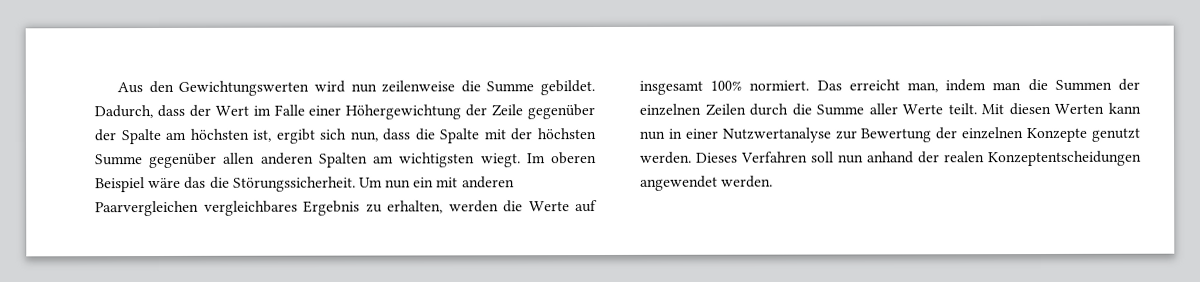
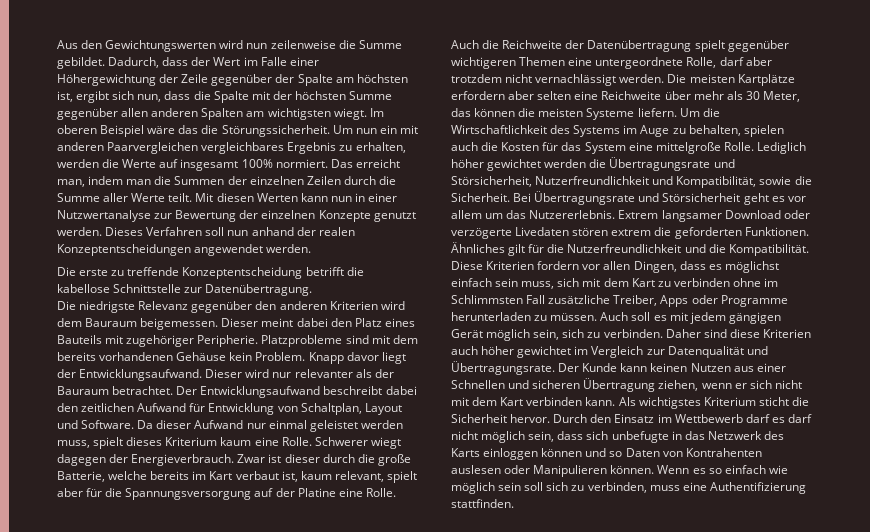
+ Die erste zu treffende Konzeptentscheidung betrifft die kabellose Schnittstelle zur Datenübertragung.
+ Die niedrigste Relevanz gegenüber den anderen Kriterien wird dem Bauraum beigemessen. Dieser meint dabei den Platz eines Bauteils mit zugehöriger Peripherie. Platzprobleme sind mit dem bereits vorhandenen Gehäuse kein Problem. Knapp davor liegt der Entwicklungsaufwand. Dieser wird nur relevanter als der Bauraum betrachtet. Der Entwicklungsaufwand beschreibt dabei den zeitlichen Aufwand für Entwicklung von Schaltplan, Layout und Software. Da dieser Aufwand nur einmal geleistet werden muss, spielt dieses Kriterium kaum eine Rolle. Schwerer wiegt dagegen der Energieverbrauch. Zwar ist dieser durch die große Batterie, welche bereits im Kart verbaut ist, kaum relevant, spielt aber für die Spannungsversorgung auf der Platine eine Rolle. Auch die Reichweite der Datenübertragung spielt gegenüber wichtigeren Themen eine untergeordnete Rolle, darf aber trotzdem nicht vernachlässigt werden. Die meisten Kartplätze erfordern aber selten eine Reichweite über mehr als 30 Meter, das können die meisten Systeme liefern. Um die Wirtschaftlichkeit des Systems im Auge zu behalten, spielen auch die Kosten für das System eine mittelgroße Rolle. Lediglich höher gewichtet werden die Übertragungsrate und Störsicherheit, Nutzerfreundlichkeit und Kompatibilität, sowie die Sicherheit. Bei Übertragungsrate und Störsicherheit geht es vor allem um das Nutzererlebnis. Extrem langsamer Download oder verzögerte Livedaten stören extrem die geforderten Funktionen. Ähnliches gilt für die Nutzerfreundlichkeit und die Kompatibilität. Diese Kriterien fordern vor allen Dingen, dass es möglichst einfach sein muss, sich mit dem Kart zu verbinden ohne im Schlimmsten Fall zusätzliche Treiber, Apps oder Programme herunterladen zu müssen. Auch soll es mit jedem gängigen Gerät möglich sein, sich zu verbinden. Daher sind diese Kriterien auch höher gewichtet im Vergleich zur Datenqualität und Übertragungsrate. Der Kunde kann keinen Nutzen aus einer Schnellen und sicheren Übertragung ziehen, wenn er sich nicht mit dem Kart verbinden kann. Als wichtigstes Kriterium sticht die Sicherheit hervor. Durch den Einsatz im Wettbewerb darf es darf nicht möglich sein, dass sich unbefugte in das Netzwerk des Karts einloggen können und so Daten von Kontrahenten auslesen oder Manipulieren können. Wenn es so einfach wie möglich sein soll sich zu verbinden, muss eine Authentifizierung stattfinden.

